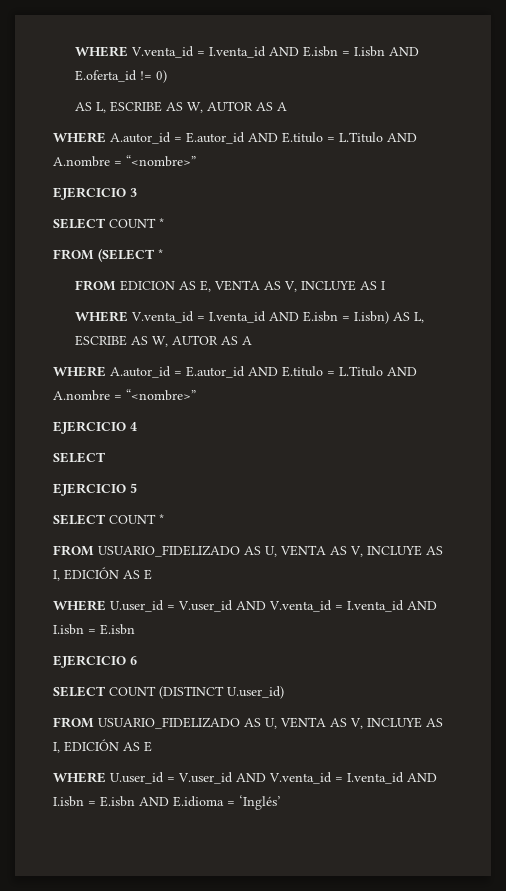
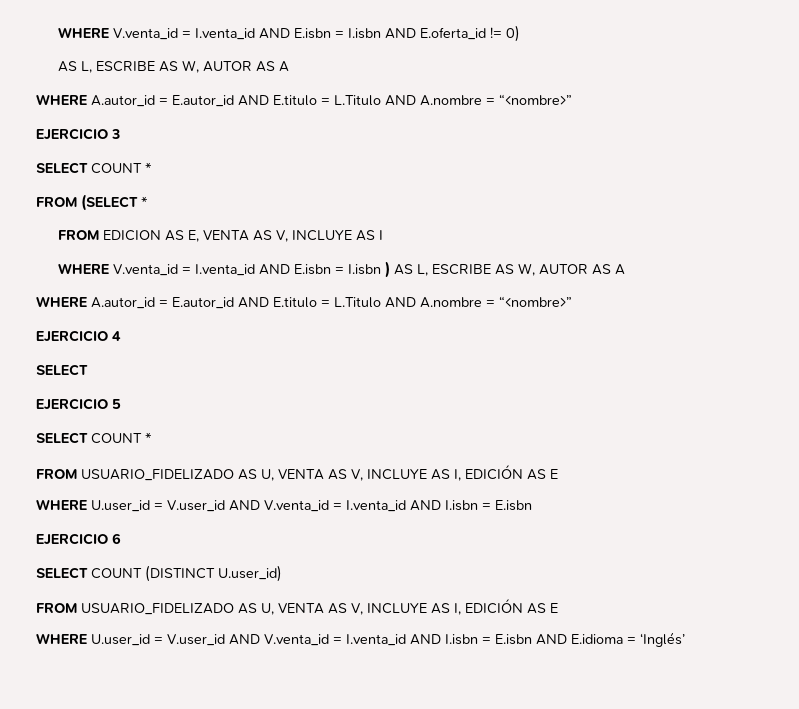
- WHERE V.venta_id = I.venta_id AND E.isbn = I.isbn) AS L, ESCRIBE AS W, AUTOR AS A
+ WHERE V.venta_id = I.venta_id AND E.isbn = I.isbn ) AS L, ESCRIBE AS W, AUTOR AS A

